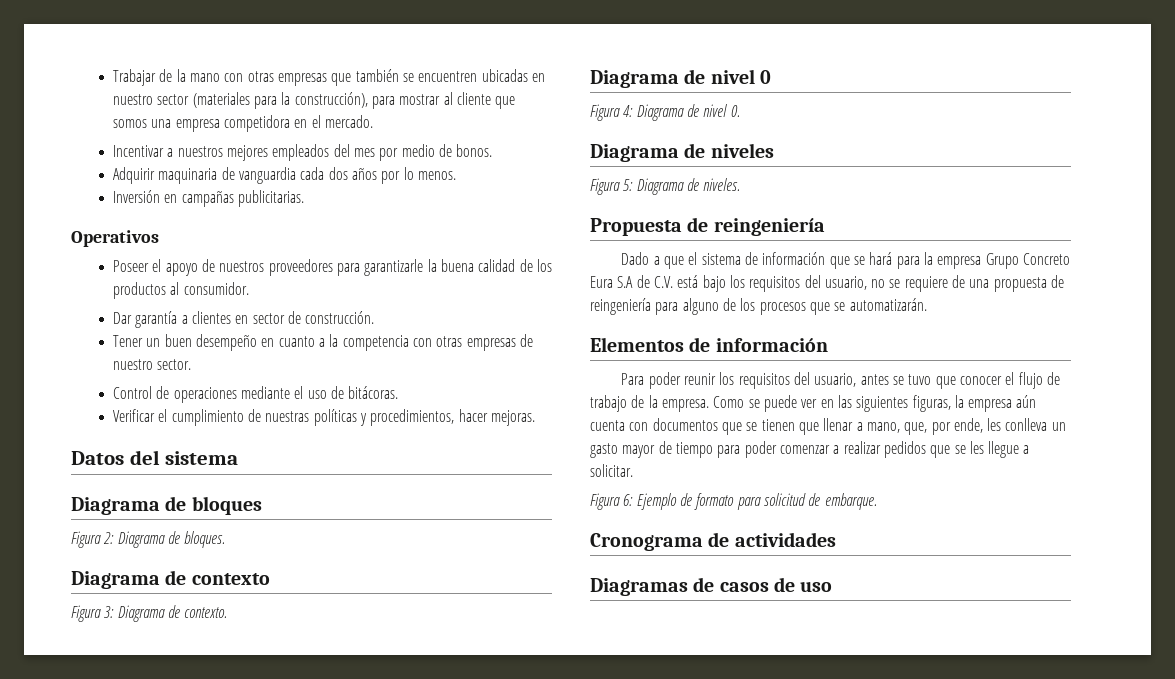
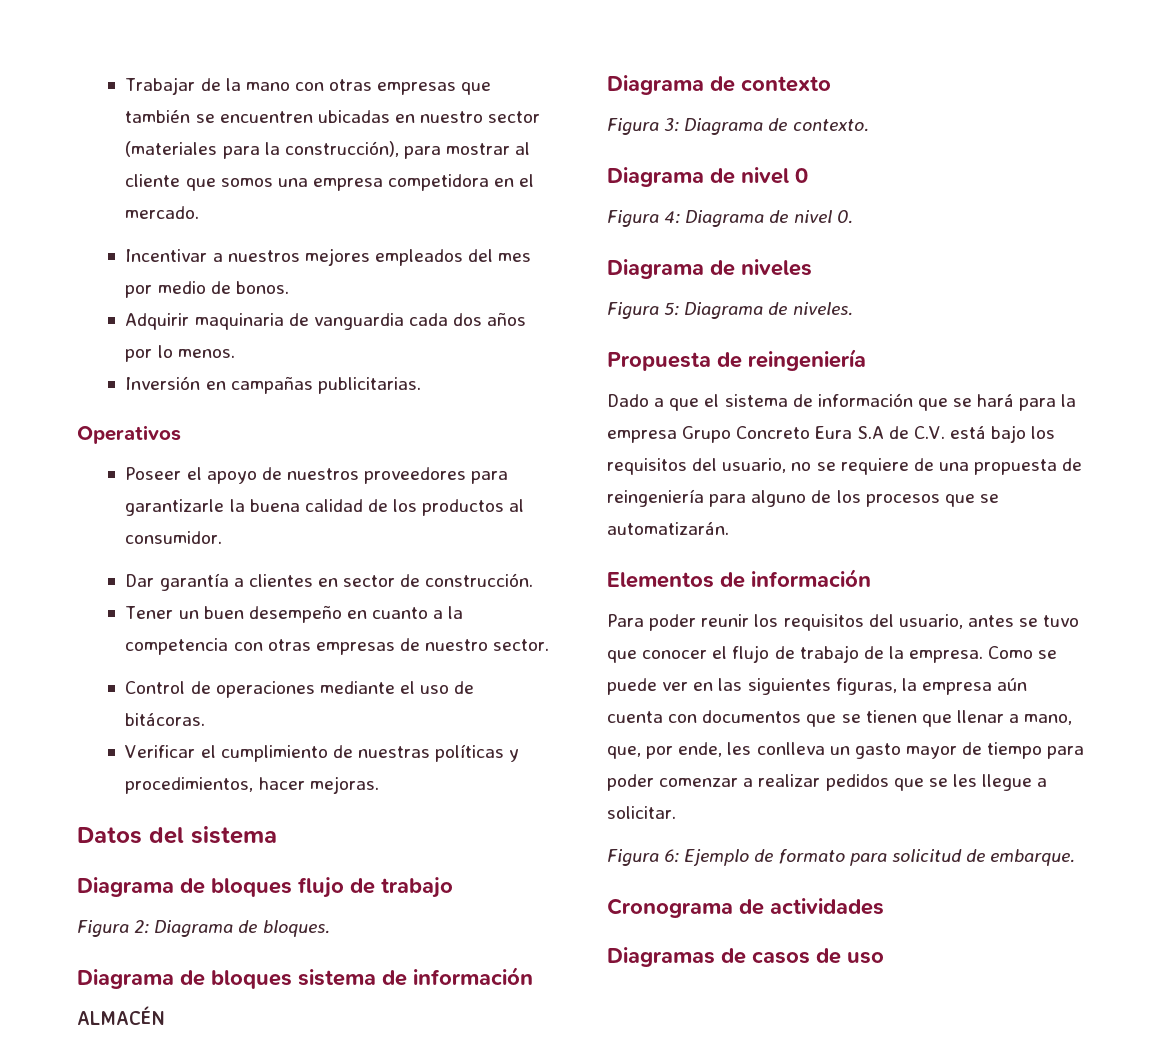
- Diagrama de bloques
+ Diagrama de bloques flujo de trabajo
+ Diagrama de bloques sistema de información
+ ALMACÉN

